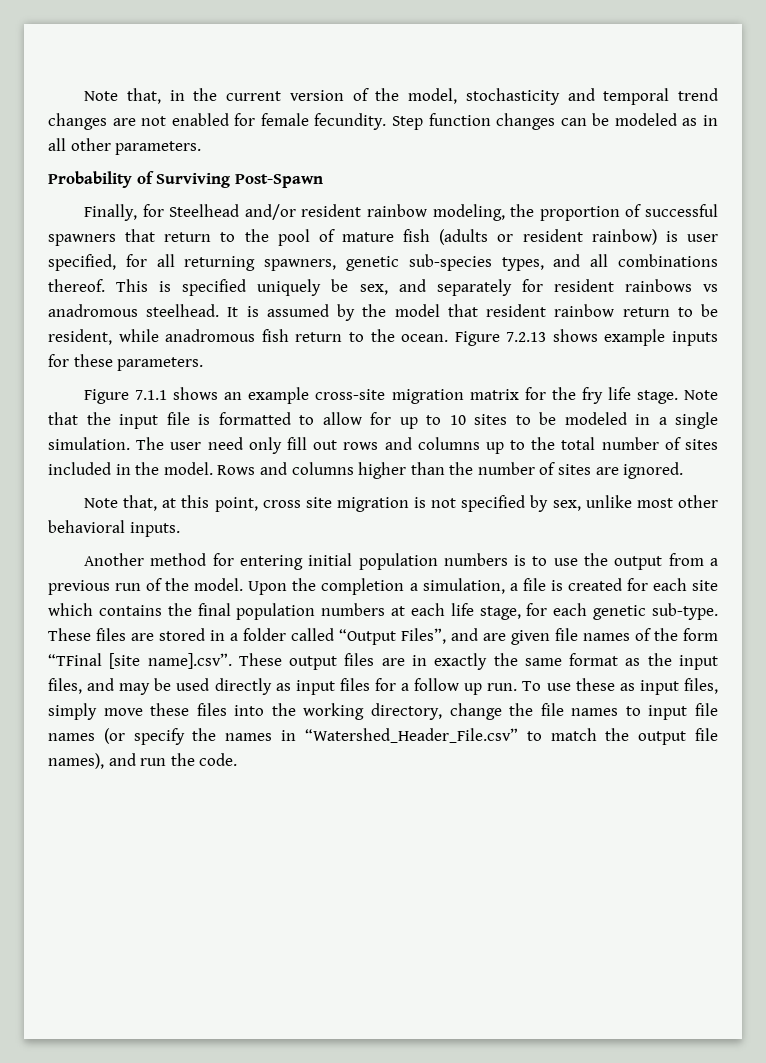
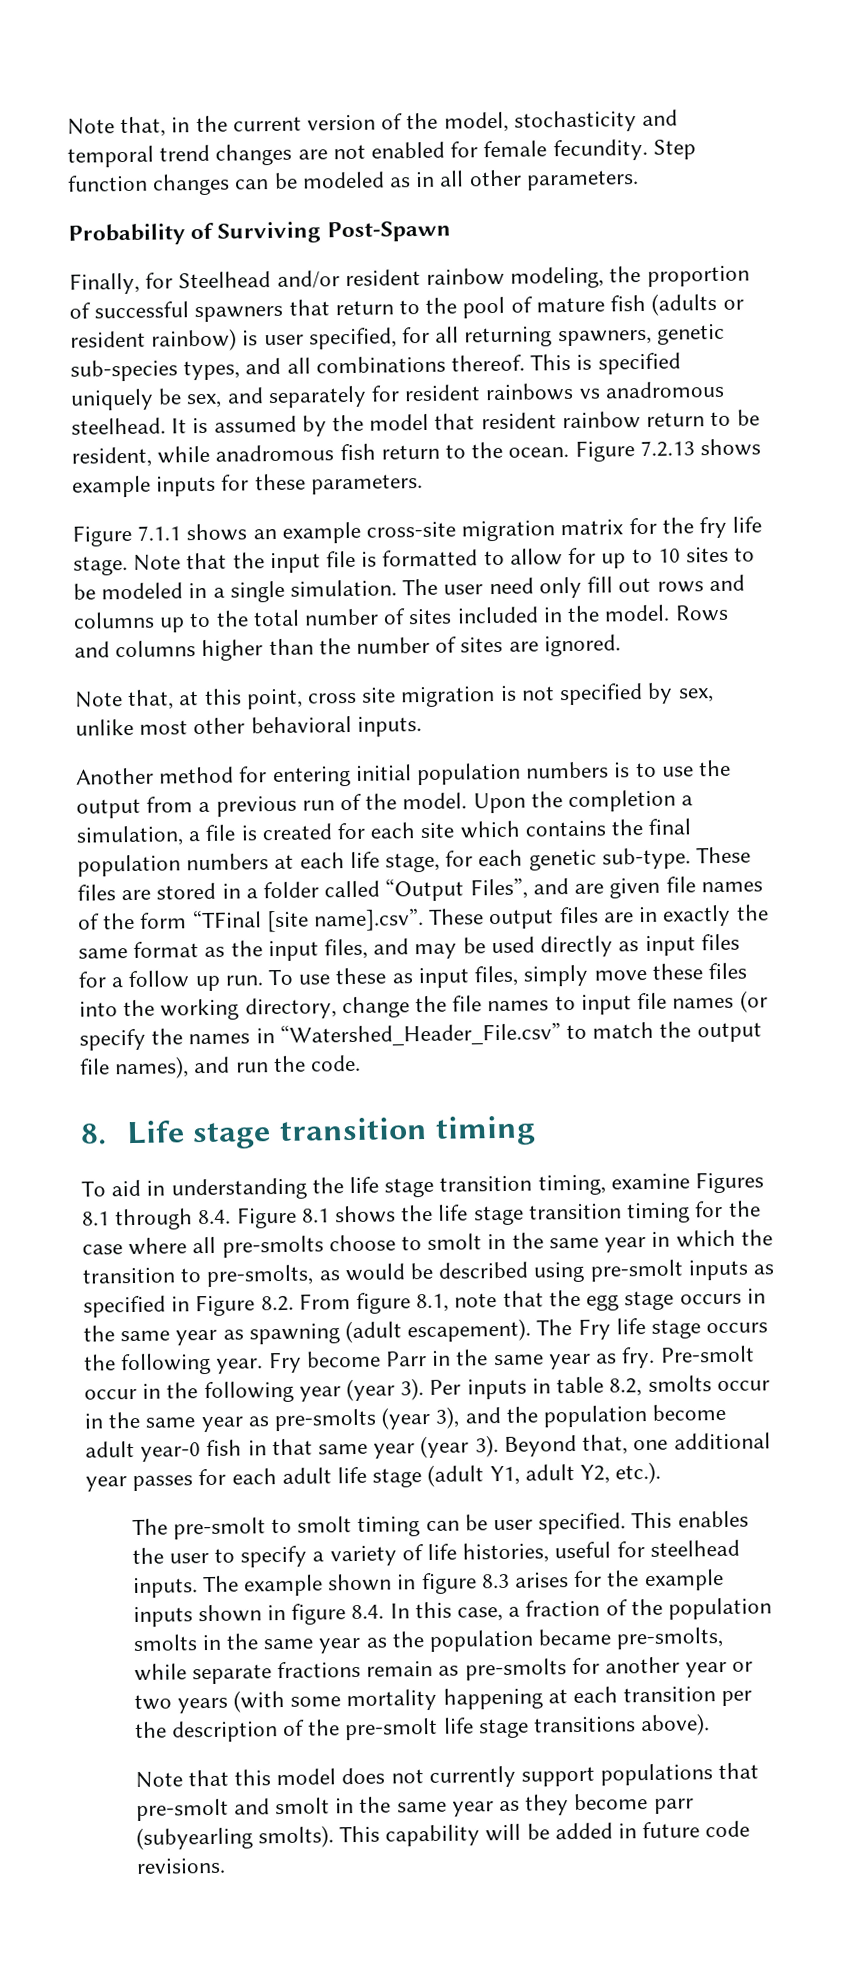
+ 8. Life stage transition timing
+ To aid in understanding the life stage transition timing, examine Figures 8.1 through 8.4. Figure 8.1 shows the life stage transition timing for the case where all pre-smolts choose to smolt in the same year in which the transition to pre-smolts, as would be described using pre-smolt inputs as specified in Figure 8.2. From figure 8.1, note that the egg stage occurs in the same year as spawning (adult escapement). The Fry life stage occurs the following year. Fry become Parr in the same year as fry. Pre-smolt occur in the following year (year 3). Per inputs in table 8.2, smolts occur in the same year as pre-smolts (year 3), and the population become adult year-0 fish in that same year (year 3). Beyond that, one additional year passes for each adult life stage (adult Y1, adult Y2, etc.).
+ The pre-smolt to smolt timing can be user specified. This enables the user to specify a variety of life histories, useful for steelhead inputs. The example shown in figure 8.3 arises for the example inputs shown in figure 8.4. In this case, a fraction of the population smolts in the same year as the population became pre-smolts, while separate fractions remain as pre-smolts for another year or two years (with some mortality happening at each transition per the description of the pre-smolt life stage transitions above).
+ Note that this model does not currently support populations that pre-smolt and smolt in the same year as they become parr (subyearling smolts). This capability will be added in future code revisions.

